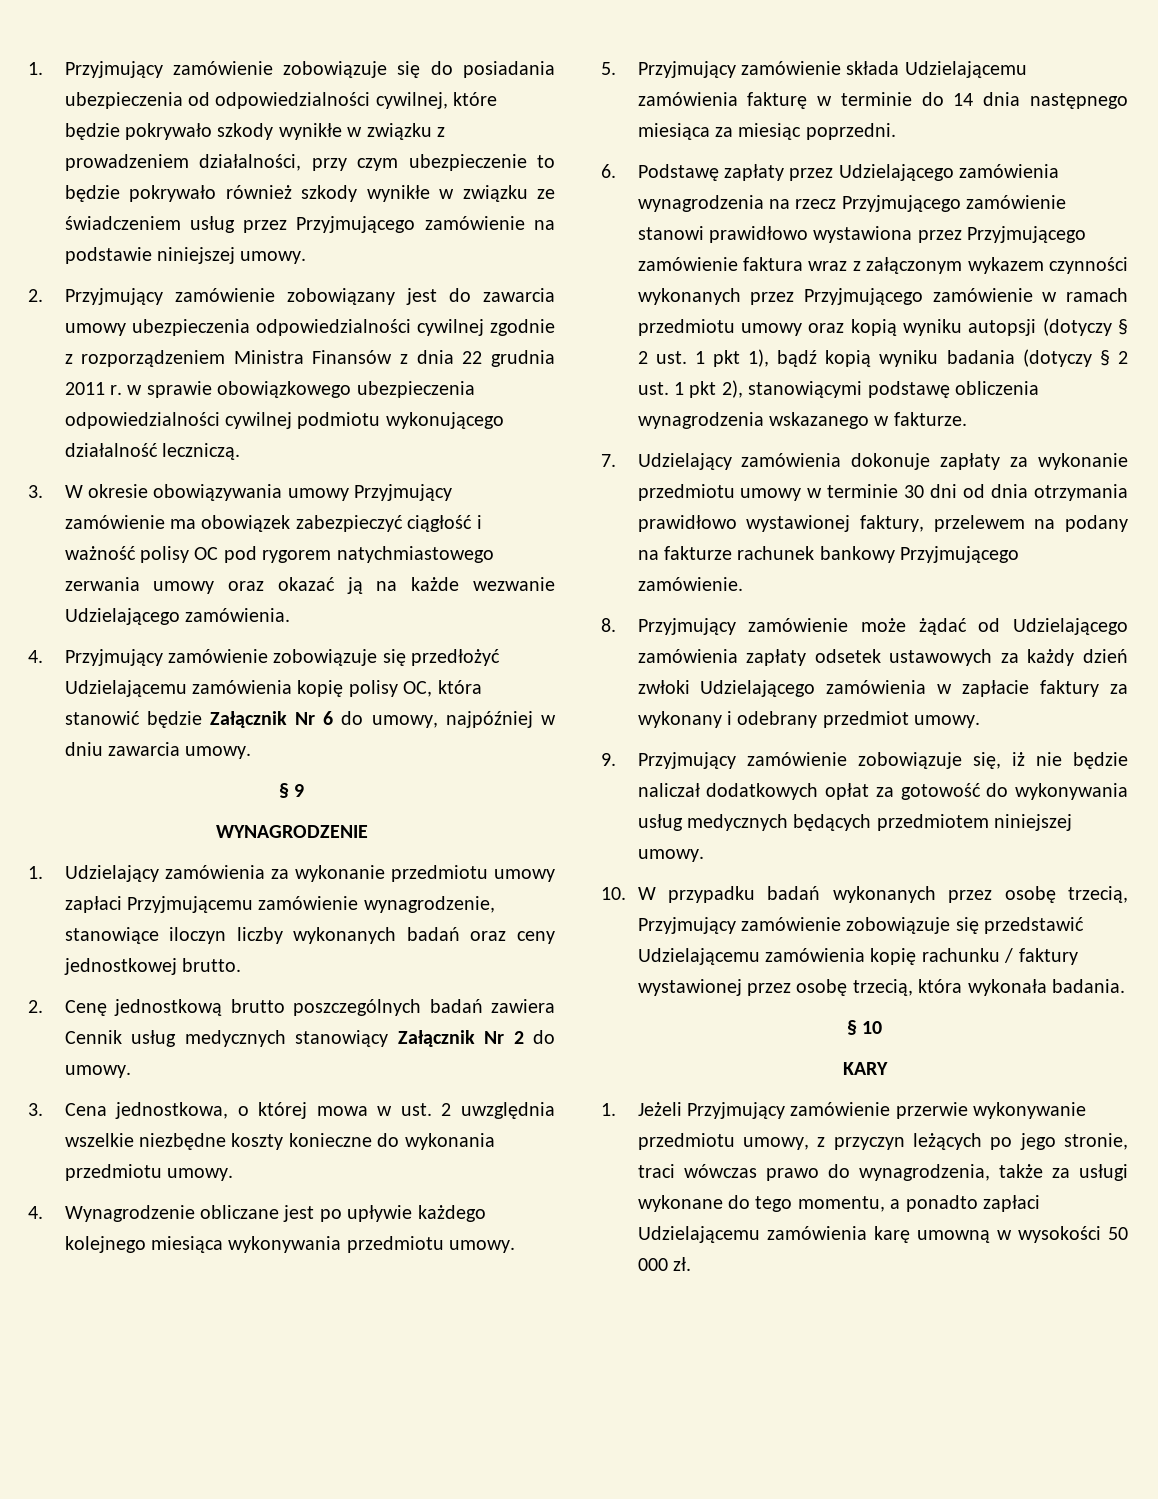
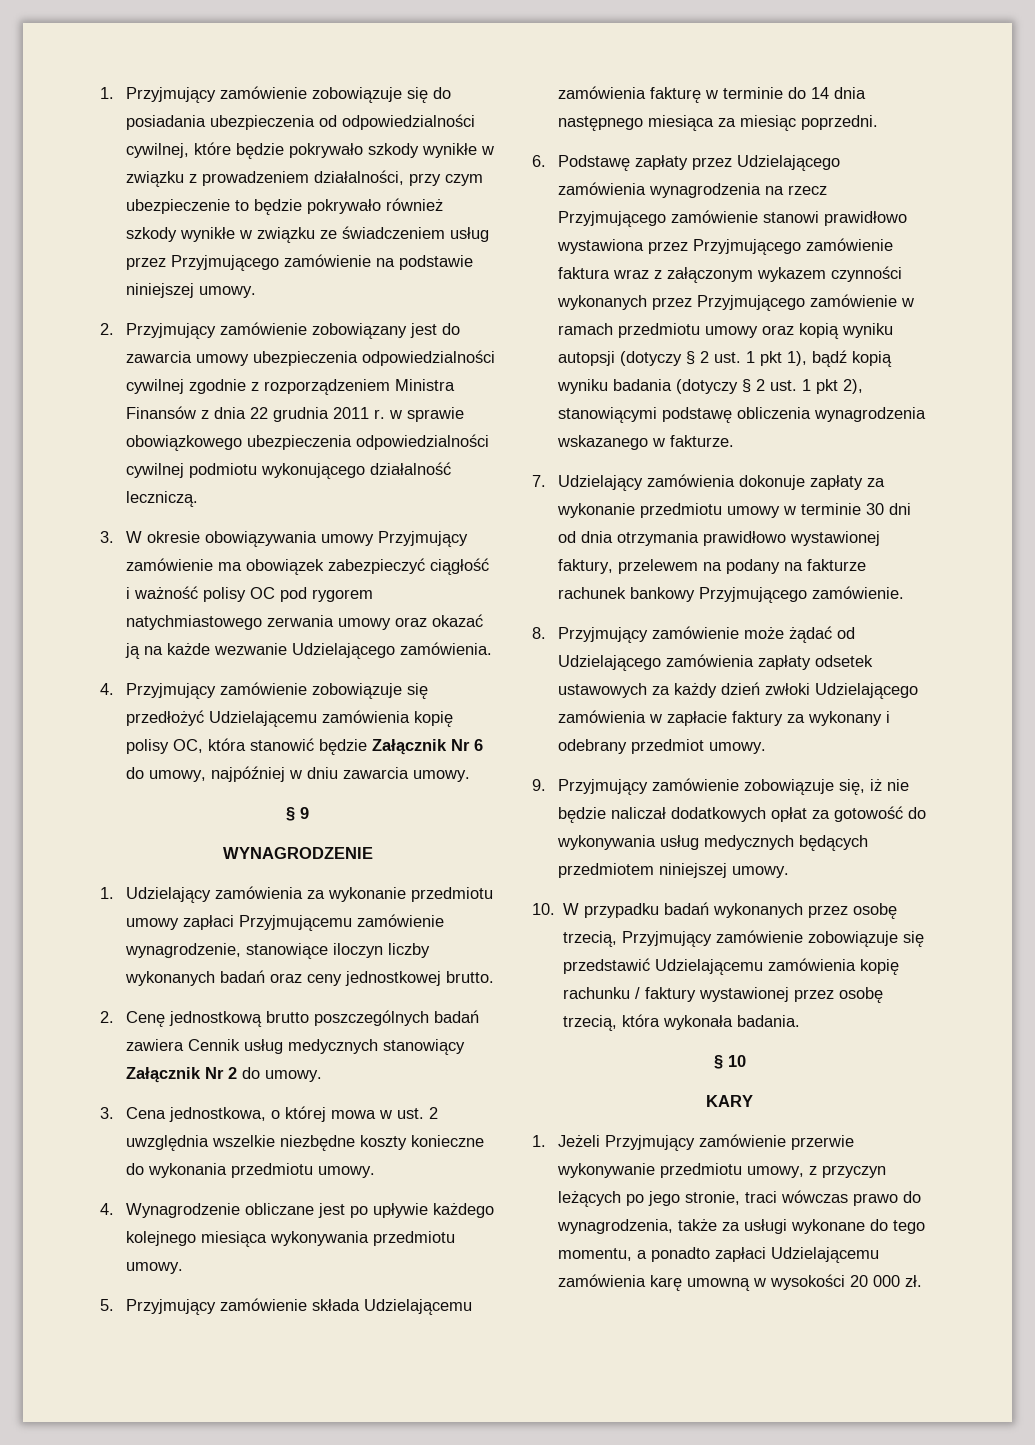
- 1. Jeżeli Przyjmujący zamówienie przerwie wykonywanie przedmiotu umowy, z przyczyn leżących po jego stronie, traci wówczas prawo do wynagrodzenia, także za usługi wykonane do tego momentu, a ponadto zapłaci Udzielającemu zamówienia karę umowną w wysokości 50 000 zł.
+ 1. Jeżeli Przyjmujący zamówienie przerwie wykonywanie przedmiotu umowy, z przyczyn leżących po jego stronie, traci wówczas prawo do wynagrodzenia, także za usługi wykonane do tego momentu, a ponadto zapłaci Udzielającemu zamówienia karę umowną w wysokości 20 000 zł.

